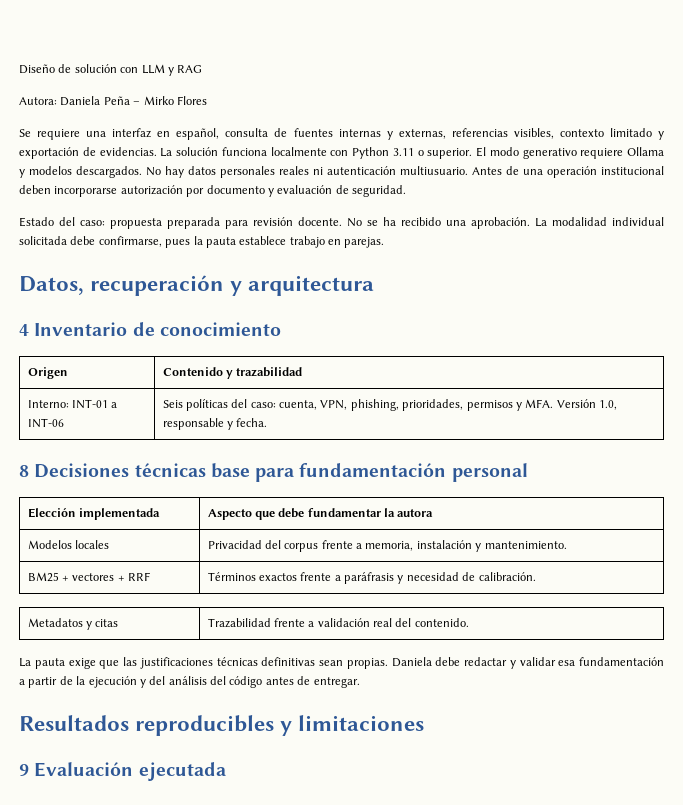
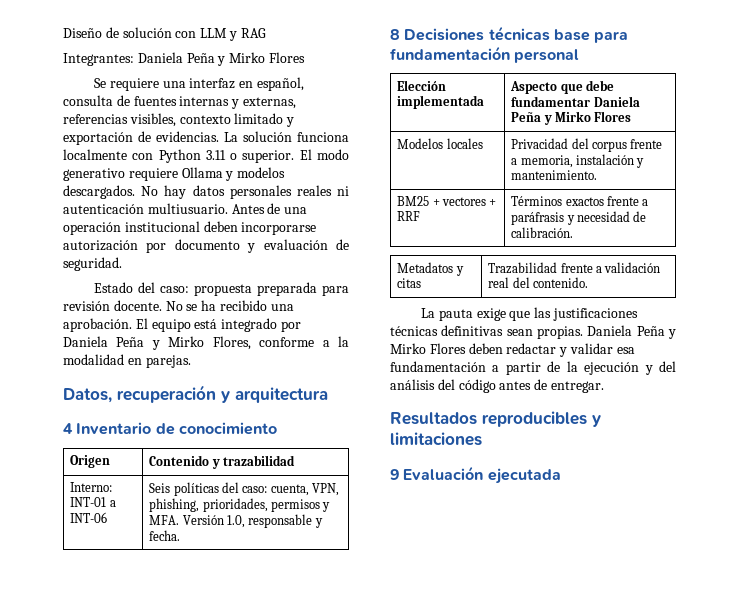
- Autora: Daniela Peña – Mirko Flores
+ Integrantes: Daniela Peña y Mirko Flores
- La modalidad individual solicitada debe confirmarse, pues la pauta establece trabajo en parejas.
+ El equipo está integrado por Daniela Peña y Mirko Flores, conforme a la modalidad en parejas.
- Elección implementada | Aspecto que debe fundamentar la autora
+ Elección implementada | Aspecto que debe fundamentar Daniela Peña y Mirko Flores
- Daniela debe redactar y validar esa fundamentación a partir de la ejecución y del análisis del código antes de entregar.
+ Daniela Peña y Mirko Flores deben redactar y validar esa fundamentación a partir de la ejecución y del análisis del código antes de entregar.

